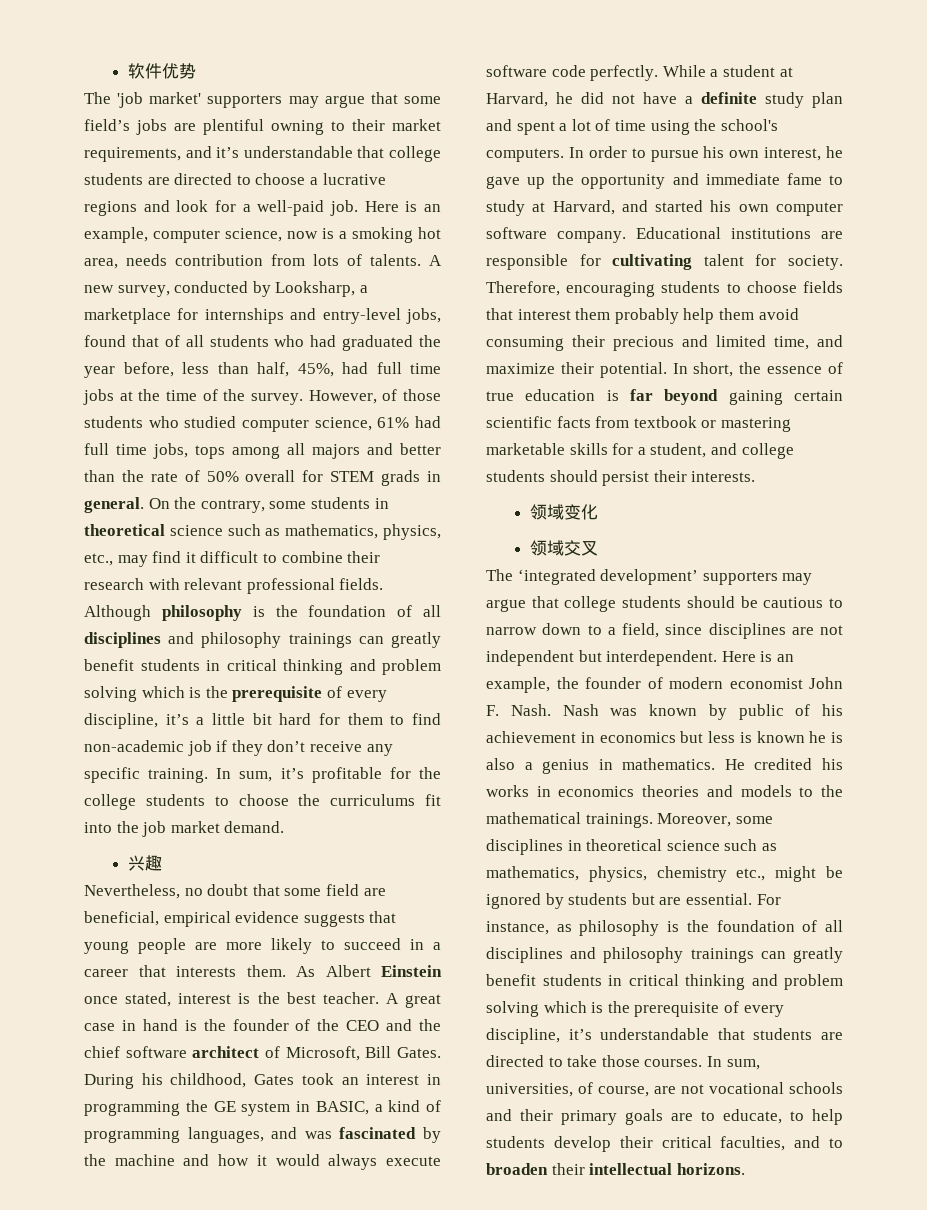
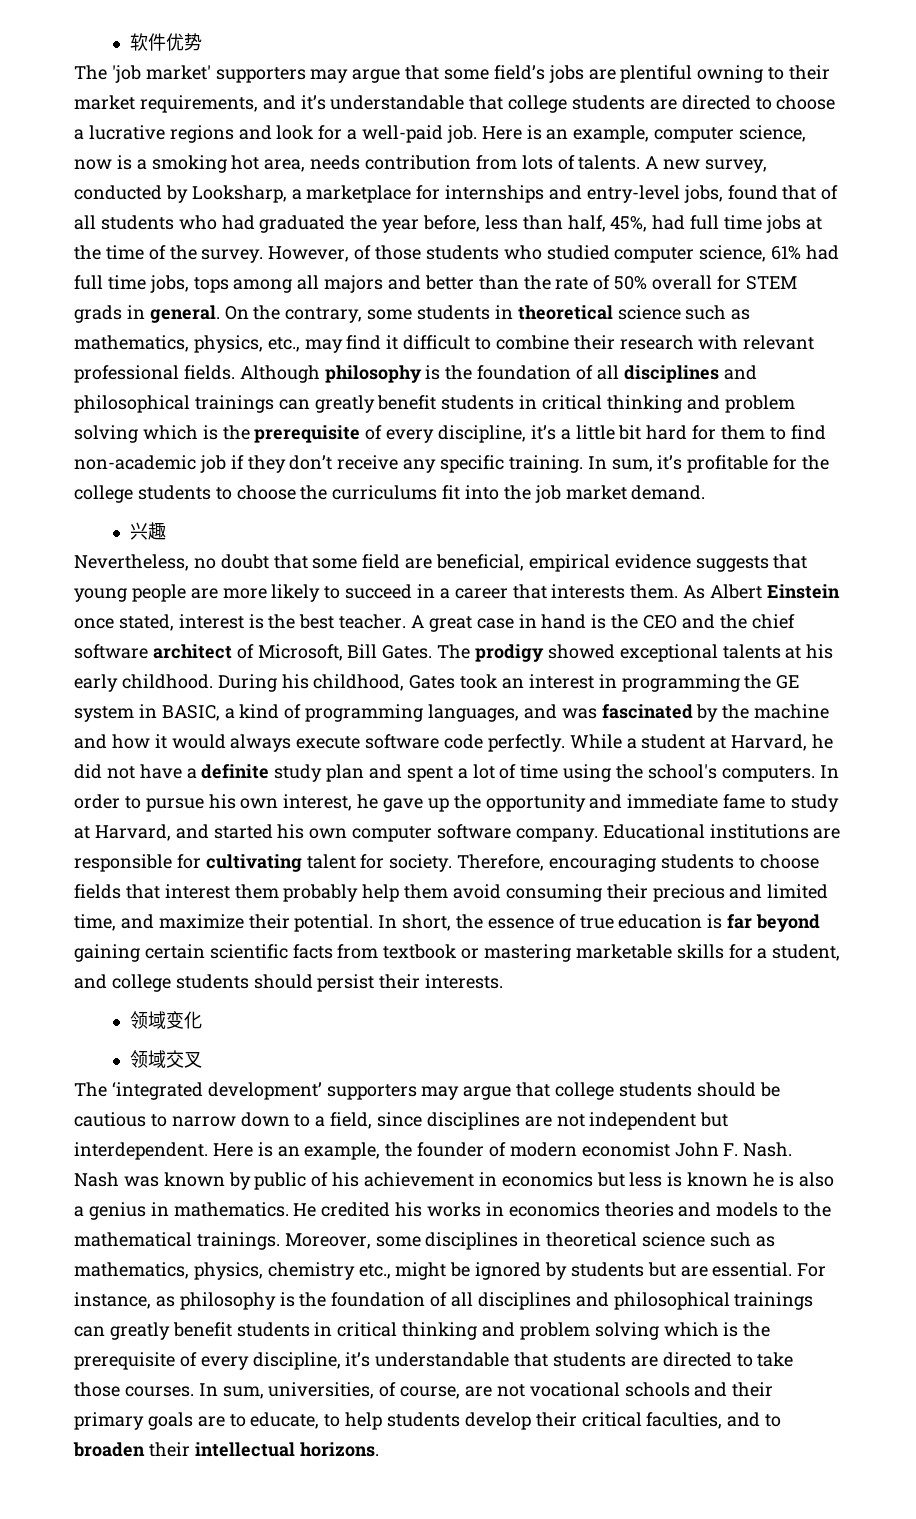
- Although philosophy is the foundation of all disciplines and philosophy trainings can greatly benefit students in critical thinking and problem solving which is the prerequisite of every discipline, it’s a little bit hard for them to find non-academic job if they don’t receive any specific training.
+ Although philosophy is the foundation of all disciplines and philosophical trainings can greatly benefit students in critical thinking and problem solving which is the prerequisite of every discipline, it’s a little bit hard for them to find non-academic job if they don’t receive any specific training.
- A great case in hand is the founder of the CEO and the chief software architect of Microsoft, Bill Gates.
+ A great case in hand is the CEO and the chief software architect of Microsoft, Bill Gates.
+ The prodigy showed exceptional talents at his early childhood.
- For instance, as philosophy is the foundation of all disciplines and philosophy trainings can greatly benefit students in critical thinking and problem solving which is the prerequisite of every discipline, it’s understandable that students are directed to take those courses.
+ For instance, as philosophy is the foundation of all disciplines and philosophical trainings can greatly benefit students in critical thinking and problem solving which is the prerequisite of every discipline, it’s understandable that students are directed to take those courses.

